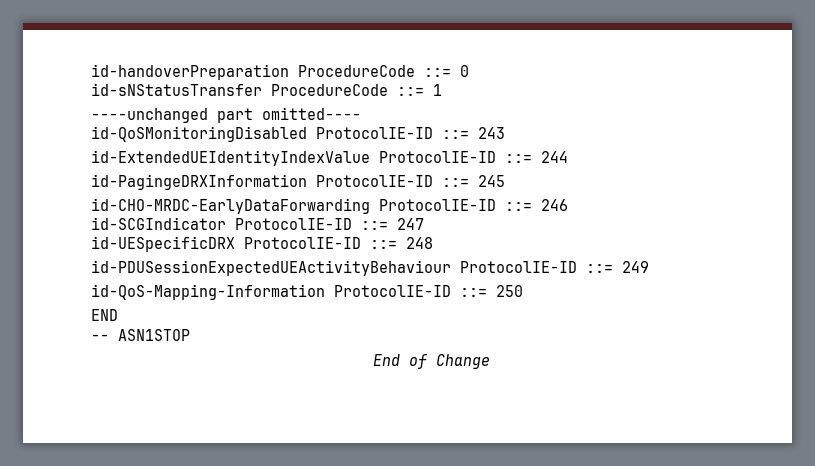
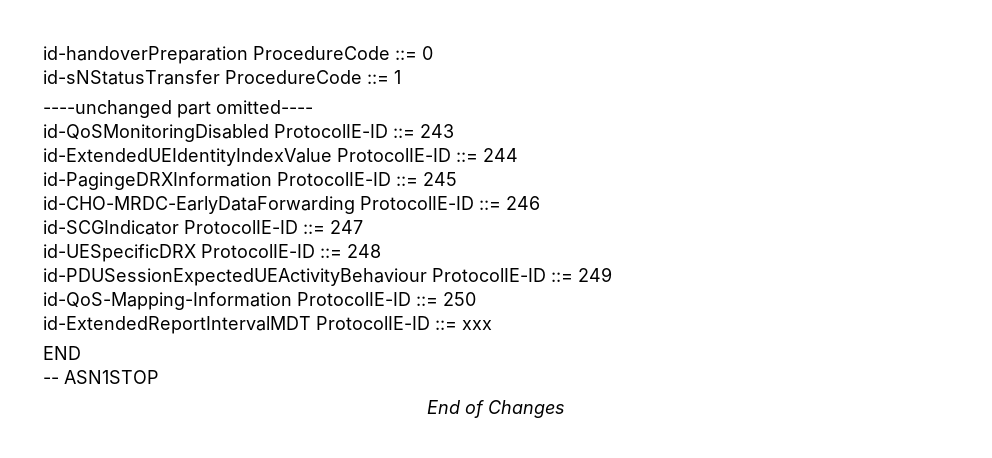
+ id-ExtendedReportIntervalMDT ProtocolIE-ID ::= xxx
- End of Change
+ End of Changes

